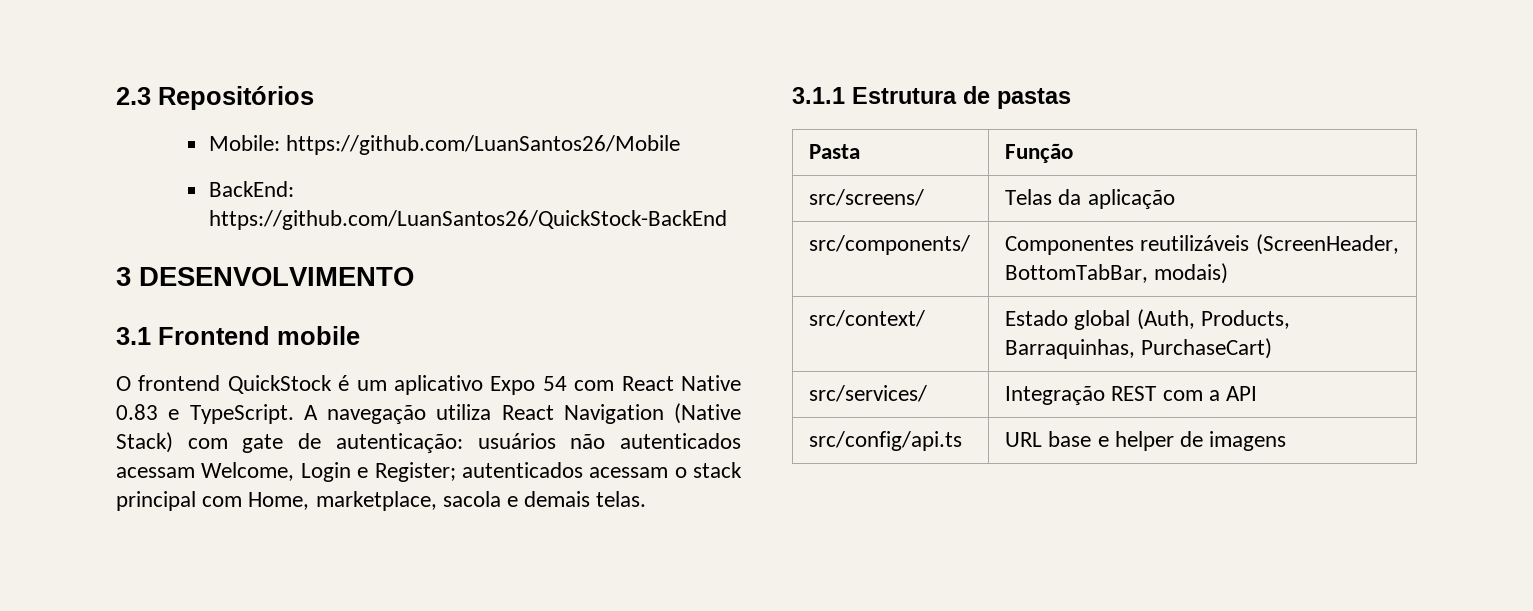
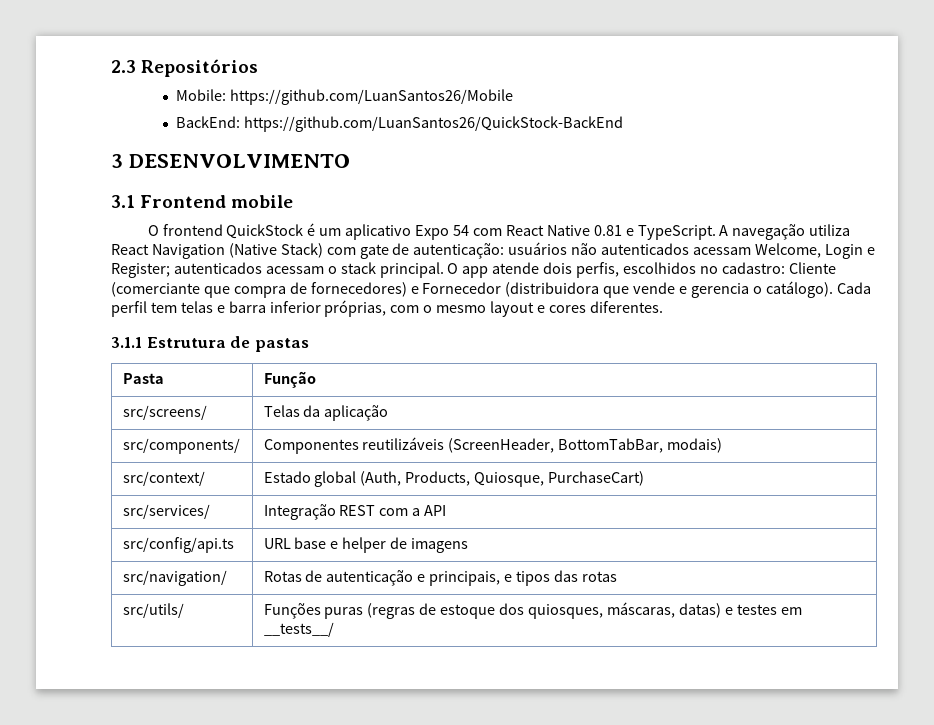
- O frontend QuickStock é um aplicativo Expo 54 com React Native 0.83 e TypeScript.
+ O frontend QuickStock é um aplicativo Expo 54 com React Native 0.81 e TypeScript.
- A navegação utiliza React Navigation (Native Stack) com gate de autenticação: usuários não autenticados acessam Welcome, Login e Register; autenticados acessam o stack principal com Home, marketplace, sacola e demais telas.
+ A navegação utiliza React Navigation (Native Stack) com gate de autenticação: usuários não autenticados acessam Welcome, Login e Register; autenticados acessam o stack principal. O app atende dois perfis, escolhidos no cadastro: Cliente (comerciante que compra de fornecedores) e Fornecedor (distribuidora que vende e gerencia o catálogo). Cada perfil tem telas e barra inferior próprias, com o mesmo layout e cores diferentes.
- src/context/ | Estado global (Auth, Products, Barraquinhas, PurchaseCart)
+ src/context/ | Estado global (Auth, Products, Quiosque, PurchaseCart)
+ src/navigation/ | Rotas de autenticação e principais, e tipos das rotas
+ src/utils/ | Funções puras (regras de estoque dos quiosques, máscaras, datas) e testes em __tests__/

